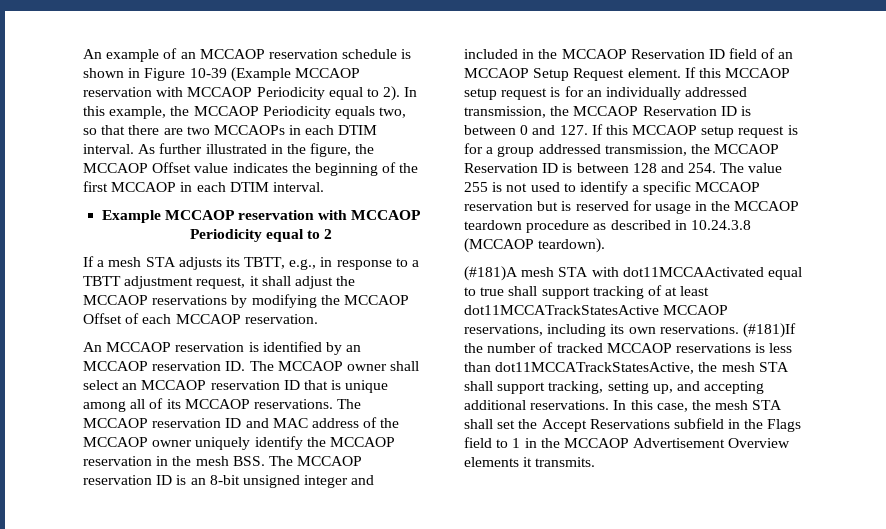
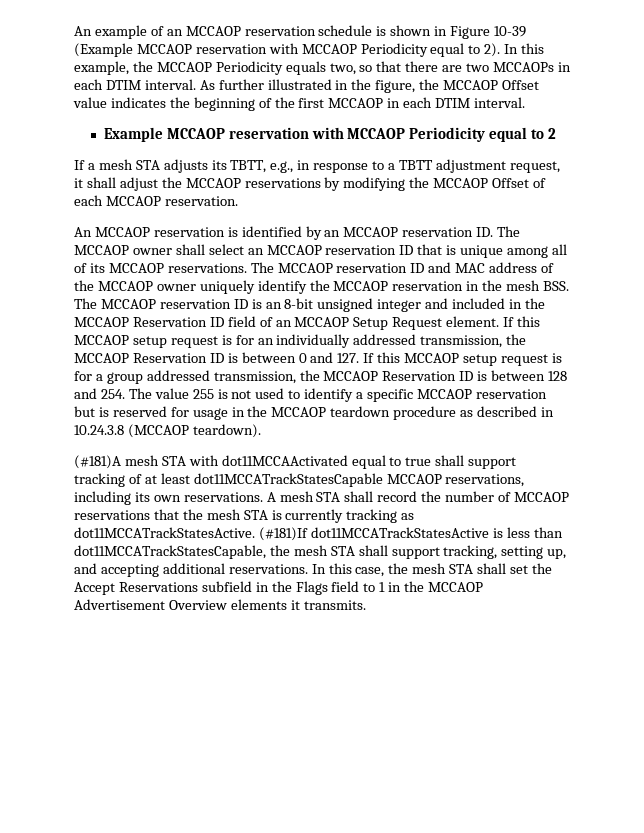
- (#181)A mesh STA with dot11MCCAActivated equal to true shall support tracking of at least dot11MCCATrackStatesActive MCCAOP reservations, including its own reservations.
+ (#181)A mesh STA with dot11MCCAActivated equal to true shall support tracking of at least dot11MCCATrackStatesCapable MCCAOP reservations, including its own reservations.
- (#181)If the number of tracked MCCAOP reservations is less than dot11MCCATrackStatesActive, the mesh STA shall support tracking, setting up, and accepting additional reservations.
+ A mesh STA shall record the number of MCCAOP reservations that the mesh STA is currently tracking as dot11MCCATrackStatesActive. (#181)If dot11MCCATrackStatesActive is less than dot11MCCATrackStatesCapable, the mesh STA shall support tracking, setting up, and accepting additional reservations.

